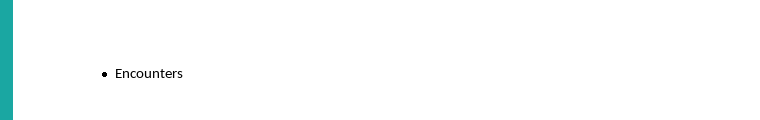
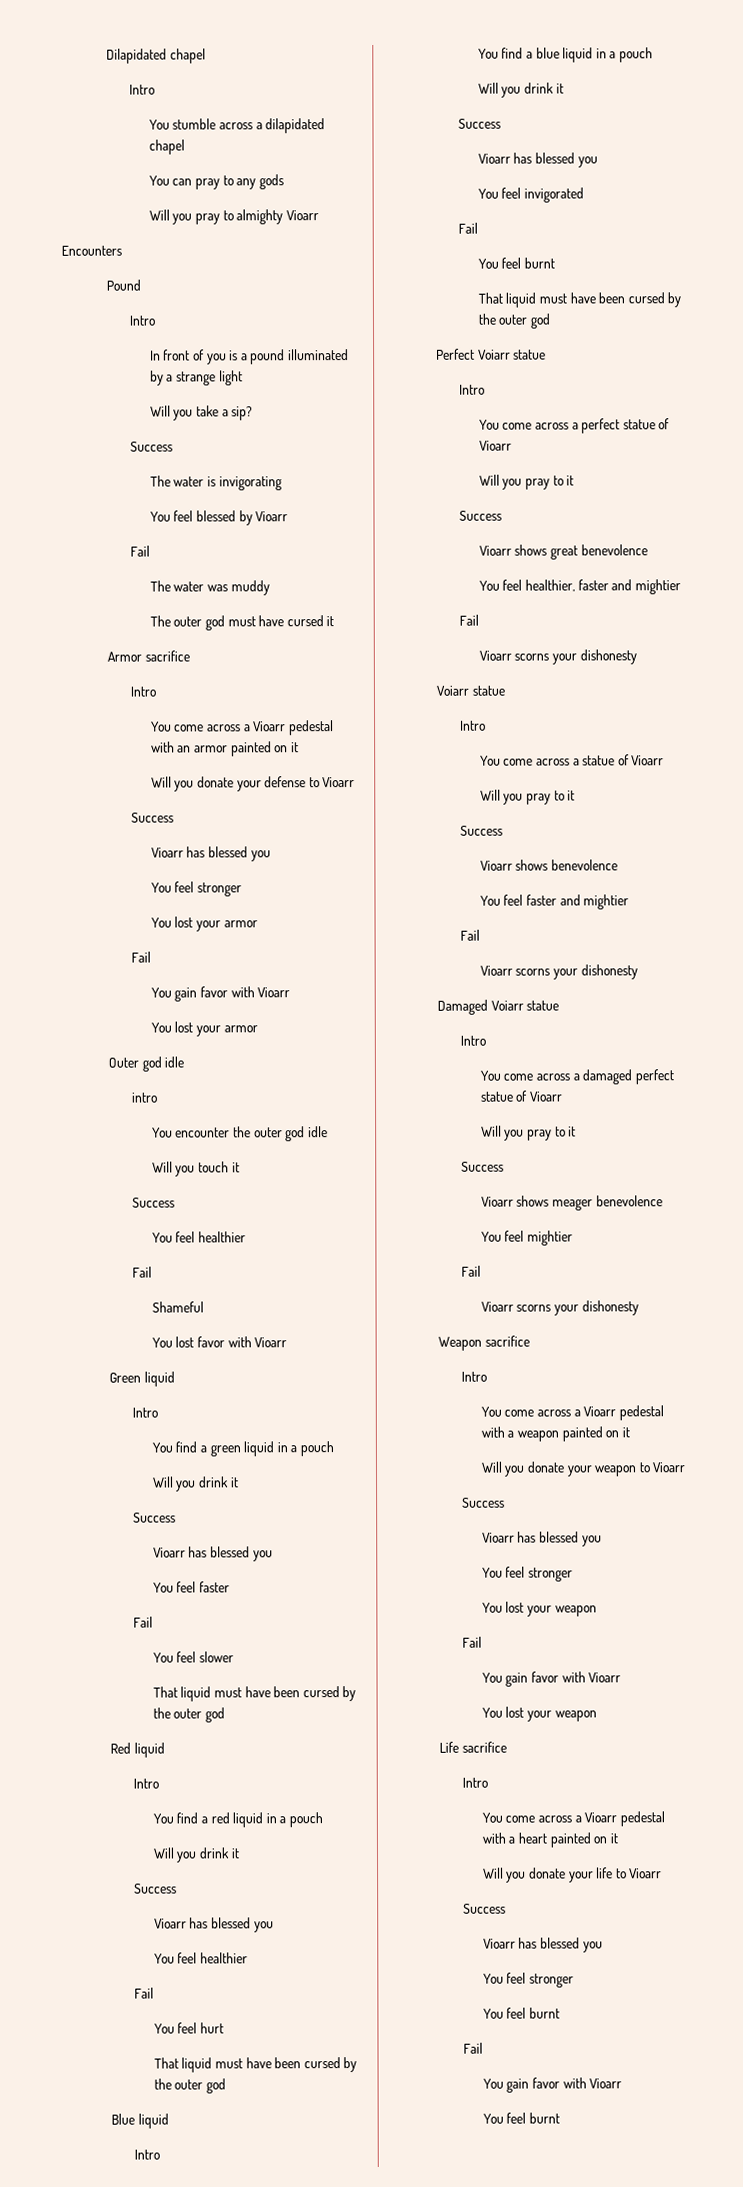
+ Dilapidated chapel
+ Intro
+ You stumble across a dilapidated chapel
+ You can pray to any gods
+ Will you pray to almighty Vioarr
  Encounters
+ Pound
+ Intro
+ In front of you is a pound illuminated by a strange light
+ Will you take a sip?
+ Success
+ The water is invigorating
+ You feel blessed by Vioarr
+ Fail
+ The water was muddy
+ The outer god must have cursed it
+ Armor sacrifice
+ Intro
+ You come across a Vioarr pedestal with an armor painted on it
+ Will you donate your defense to Vioarr
+ Success
+ Vioarr has blessed you
+ You feel stronger
+ You lost your armor
+ Fail
+ You gain favor with Vioarr
+ You lost your armor
+ Outer god idle
+ intro
+ You encounter the outer god idle
+ Will you touch it
+ Success
+ You feel healthier
+ Fail
+ Shameful
+ You lost favor with Vioarr
+ Green liquid
+ Intro
+ You find a green liquid in a pouch
+ Will you drink it
+ Success
+ Vioarr has blessed you
+ You feel faster
+ Fail
+ You feel slower
+ That liquid must have been cursed by the outer god
+ Red liquid
+ Intro
+ You find a red liquid in a pouch
+ Will you drink it
+ Success
+ Vioarr has blessed you
+ You feel healthier
+ Fail
+ You feel hurt
+ That liquid must have been cursed by the outer god
+ Blue liquid
+ Intro
+ You find a blue liquid in a pouch
+ Will you drink it
+ Success
+ Vioarr has blessed you
+ You feel invigorated
+ Fail
+ You feel burnt
+ That liquid must have been cursed by the outer god
+ Perfect Voiarr statue
+ Intro
+ You come across a perfect statue of Vioarr
+ Will you pray to it
+ Success
+ Vioarr shows great benevolence
+ You feel healthier, faster and mightier
+ Fail
+ Vioarr scorns your dishonesty
+ Voiarr statue
+ Intro
+ You come across a statue of Vioarr
+ Will you pray to it
+ Success
+ Vioarr shows benevolence
+ You feel faster and mightier
+ Fail
+ Vioarr scorns your dishonesty
+ Damaged Voiarr statue
+ Intro
+ You come across a damaged perfect statue of Vioarr
+ Will you pray to it
+ Success
+ Vioarr shows meager benevolence
+ You feel mightier
+ Fail
+ Vioarr scorns your dishonesty
+ Weapon sacrifice
+ Intro
+ You come across a Vioarr pedestal with a weapon painted on it
+ Will you donate your weapon to Vioarr
+ Success
+ Vioarr has blessed you
+ You feel stronger
+ You lost your weapon
+ Fail
+ You gain favor with Vioarr
+ You lost your weapon
+ Life sacrifice
+ Intro
+ You come across a Vioarr pedestal with a heart painted on it
+ Will you donate your life to Vioarr
+ Success
+ Vioarr has blessed you
+ You feel stronger
+ You feel burnt
+ Fail
+ You gain favor with Vioarr
+ You feel burnt

